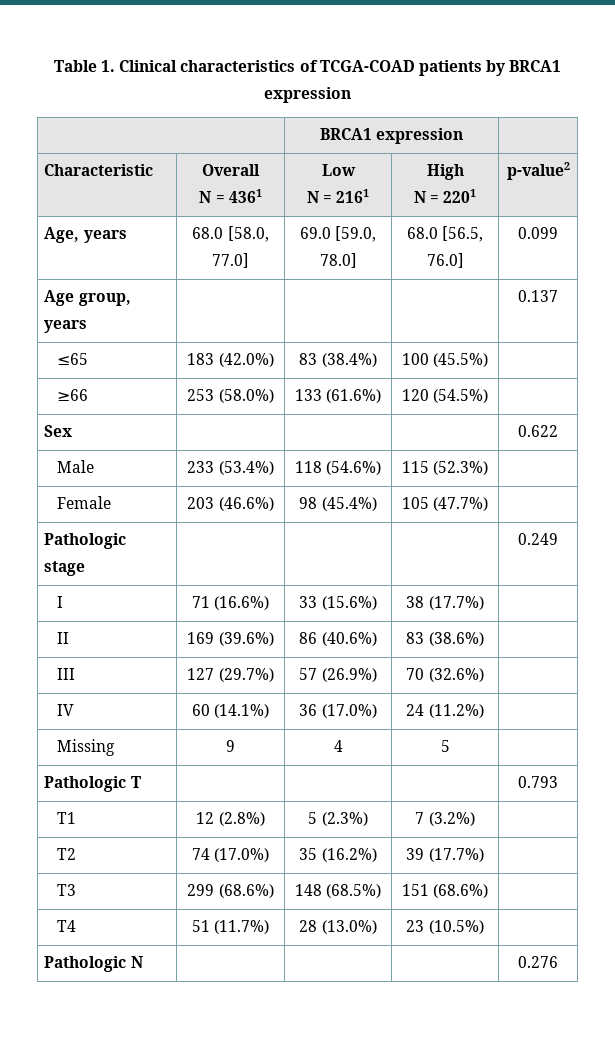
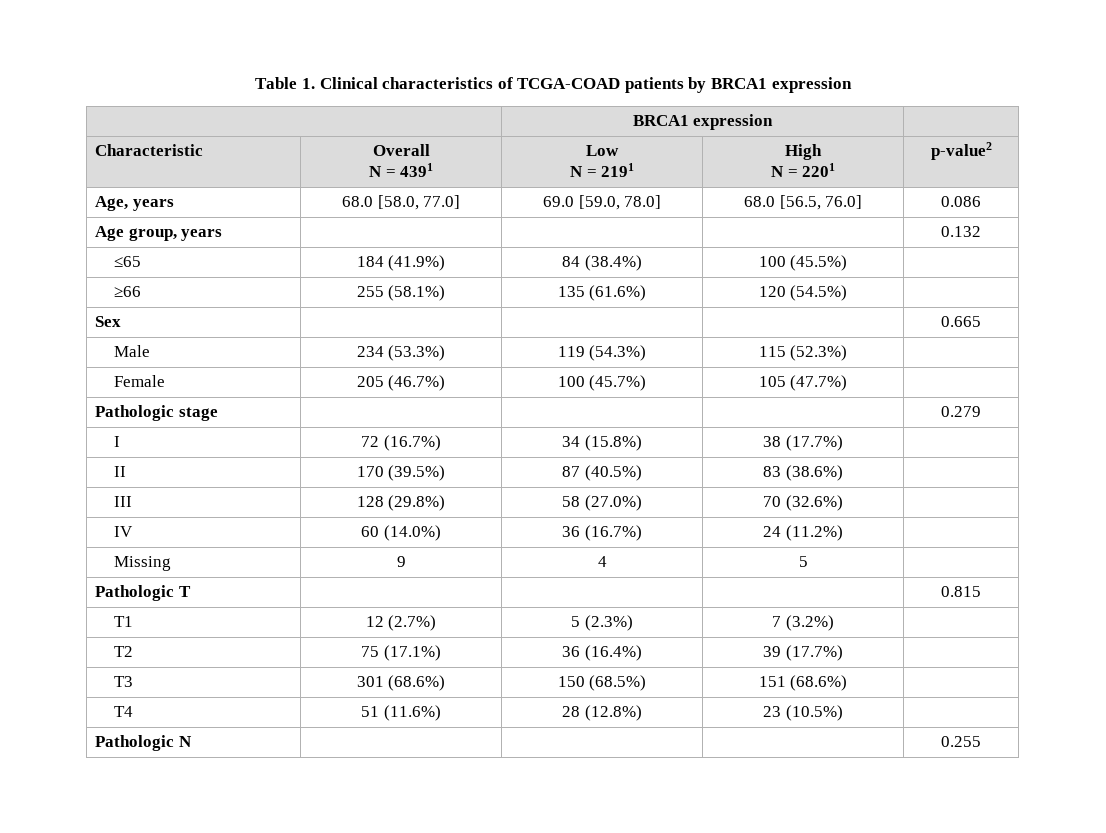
  Characteristic | Overall
- N = 4361 | Low
- N = 2161 | High
+ N = 4391 | Low
+ N = 2191 | High
- Age, years | 68.0 [58.0, 77.0] | 69.0 [59.0, 78.0] | 68.0 [56.5, 76.0] | 0.099
+ Age, years | 68.0 [58.0, 77.0] | 69.0 [59.0, 78.0] | 68.0 [56.5, 76.0] | 0.086
- Age group, years | | | | 0.137
+ Age group, years | | | | 0.132
- ≤65 | 183 (42.0%) | 83 (38.4%) | 100 (45.5%) |
+ ≤65 | 184 (41.9%) | 84 (38.4%) | 100 (45.5%) |
- ≥66 | 253 (58.0%) | 133 (61.6%) | 120 (54.5%) |
+ ≥66 | 255 (58.1%) | 135 (61.6%) | 120 (54.5%) |
- Sex | | | | 0.622
+ Sex | | | | 0.665
- Male | 233 (53.4%) | 118 (54.6%) | 115 (52.3%) |
+ Male | 234 (53.3%) | 119 (54.3%) | 115 (52.3%) |
- Female | 203 (46.6%) | 98 (45.4%) | 105 (47.7%) |
+ Female | 205 (46.7%) | 100 (45.7%) | 105 (47.7%) |
- Pathologic stage | | | | 0.249
- I | 71 (16.6%) | 33 (15.6%) | 38 (17.7%) |
+ Pathologic stage | | | | 0.279
+ I | 72 (16.7%) | 34 (15.8%) | 38 (17.7%) |
- II | 169 (39.6%) | 86 (40.6%) | 83 (38.6%) |
+ II | 170 (39.5%) | 87 (40.5%) | 83 (38.6%) |
- III | 127 (29.7%) | 57 (26.9%) | 70 (32.6%) |
+ III | 128 (29.8%) | 58 (27.0%) | 70 (32.6%) |
- IV | 60 (14.1%) | 36 (17.0%) | 24 (11.2%) |
+ IV | 60 (14.0%) | 36 (16.7%) | 24 (11.2%) |
- Pathologic T | | | | 0.793
+ Pathologic T | | | | 0.815
- T1 | 12 (2.8%) | 5 (2.3%) | 7 (3.2%) |
+ T1 | 12 (2.7%) | 5 (2.3%) | 7 (3.2%) |
- T2 | 74 (17.0%) | 35 (16.2%) | 39 (17.7%) |
+ T2 | 75 (17.1%) | 36 (16.4%) | 39 (17.7%) |
- T3 | 299 (68.6%) | 148 (68.5%) | 151 (68.6%) |
+ T3 | 301 (68.6%) | 150 (68.5%) | 151 (68.6%) |
- T4 | 51 (11.7%) | 28 (13.0%) | 23 (10.5%) |
+ T4 | 51 (11.6%) | 28 (12.8%) | 23 (10.5%) |
- Pathologic N | | | | 0.276
+ Pathologic N | | | | 0.255

